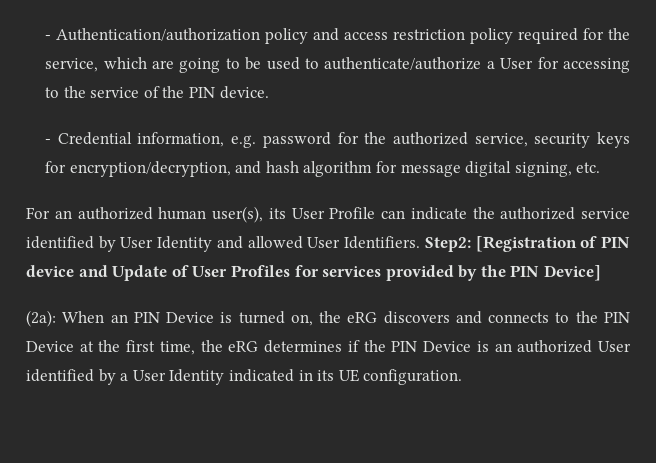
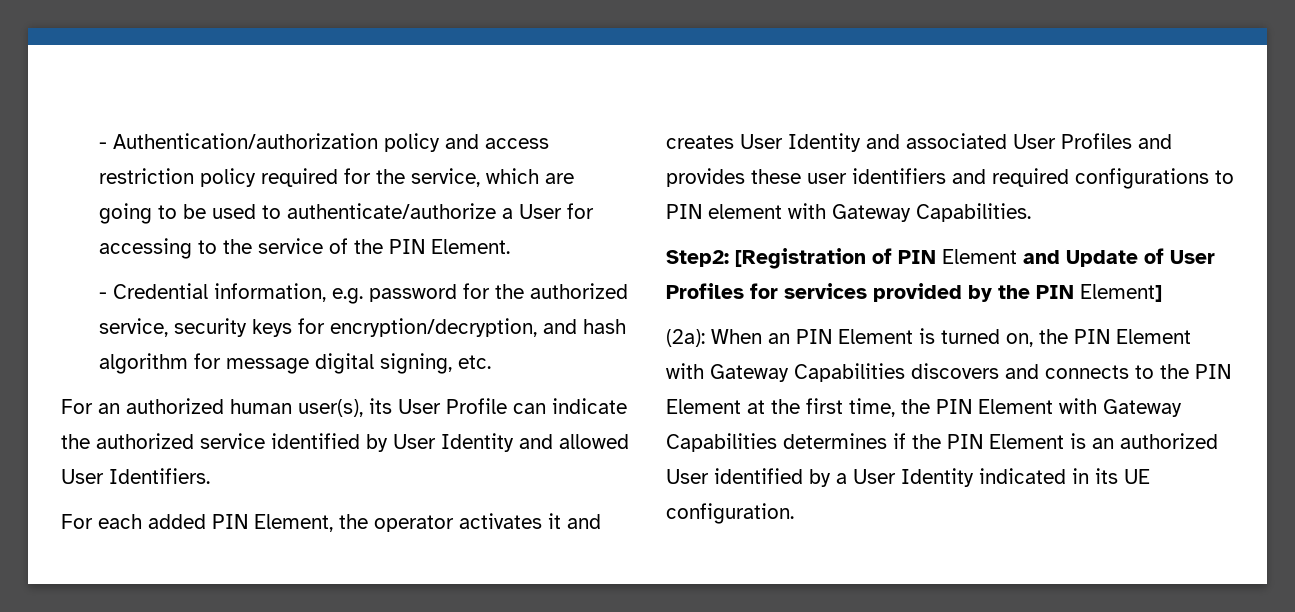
- - Authentication/authorization policy and access restriction policy required for the service, which are going to be used to authenticate/authorize a User for accessing to the service of the PIN device.
+ - Authentication/authorization policy and access restriction policy required for the service, which are going to be used to authenticate/authorize a User for accessing to the service of the PIN Element.
- For an authorized human user(s), its User Profile can indicate the authorized service identified by User Identity and allowed User Identifiers. Step2: [Registration of PIN device and Update of User Profiles for services provided by the PIN Device]
+ For an authorized human user(s), its User Profile can indicate the authorized service identified by User Identity and allowed User Identifiers.
+ For each added PIN Element, the operator activates it and creates User Identity and associated User Profiles and provides these user identifiers and required configurations to PIN element with Gateway Capabilities.
+ Step2: [Registration of PIN Element and Update of User Profiles for services provided by the PIN Element]
- (2a): When an PIN Device is turned on, the eRG discovers and connects to the PIN Device at the first time, the eRG determines if the PIN Device is an authorized User identified by a User Identity indicated in its UE configuration.
+ (2a): When an PIN Element is turned on, the PIN Element with Gateway Capabilities discovers and connects to the PIN Element at the first time, the PIN Element with Gateway Capabilities determines if the PIN Element is an authorized User identified by a User Identity indicated in its UE configuration.

